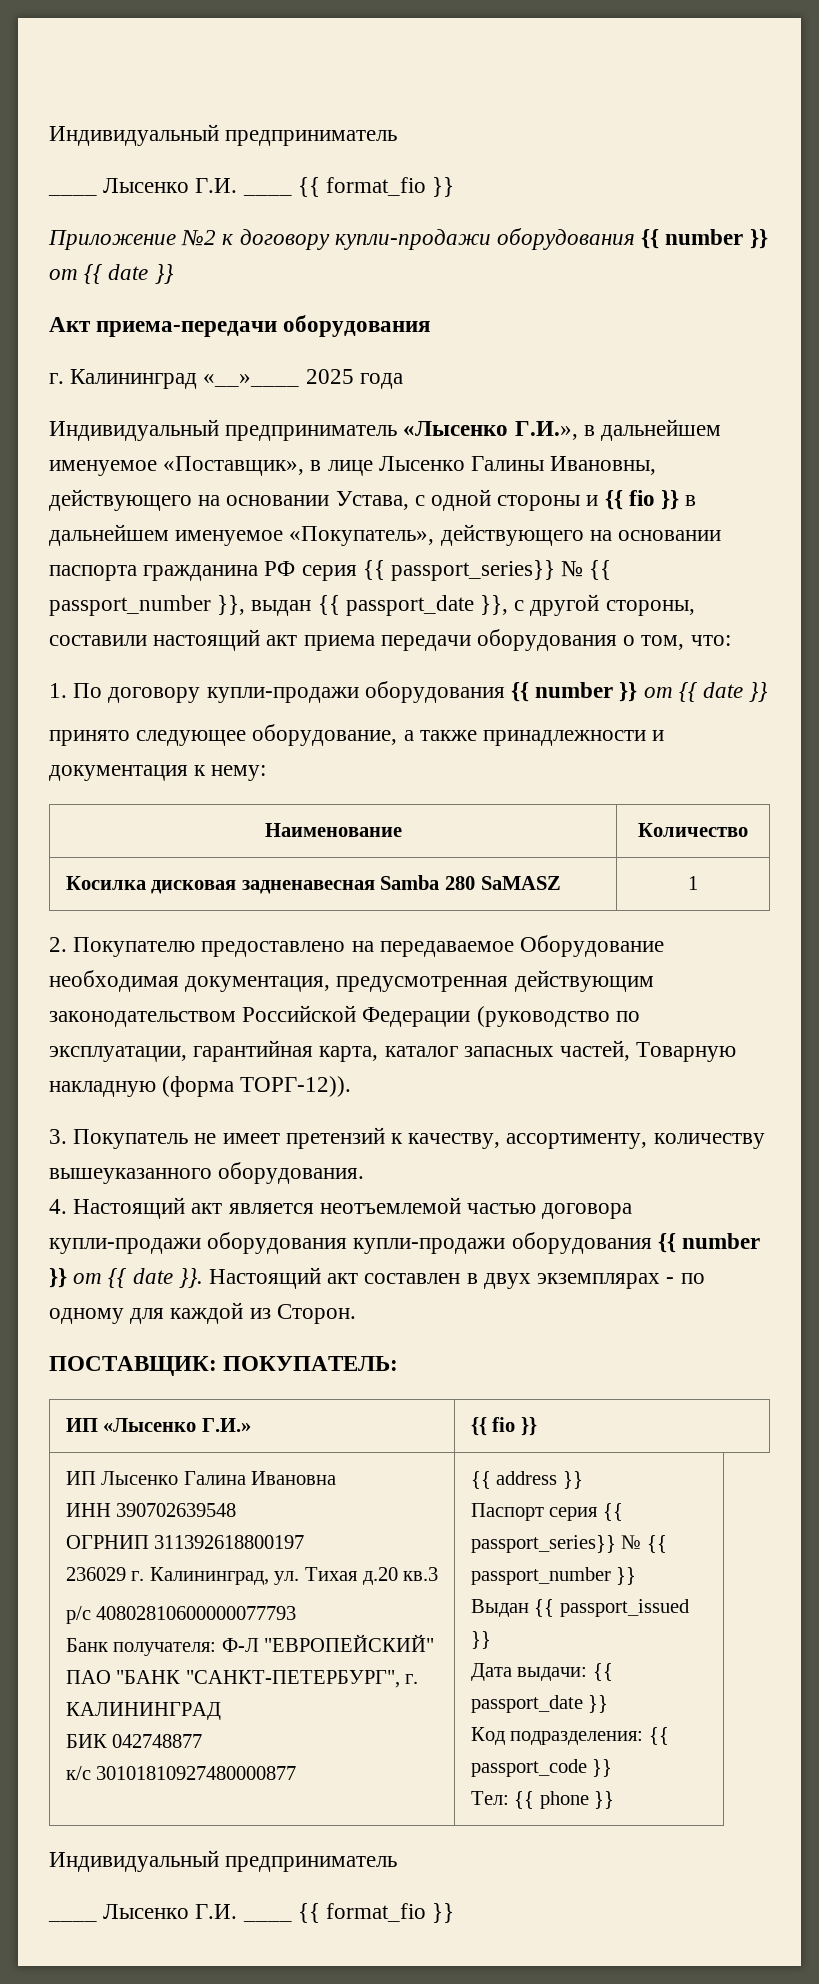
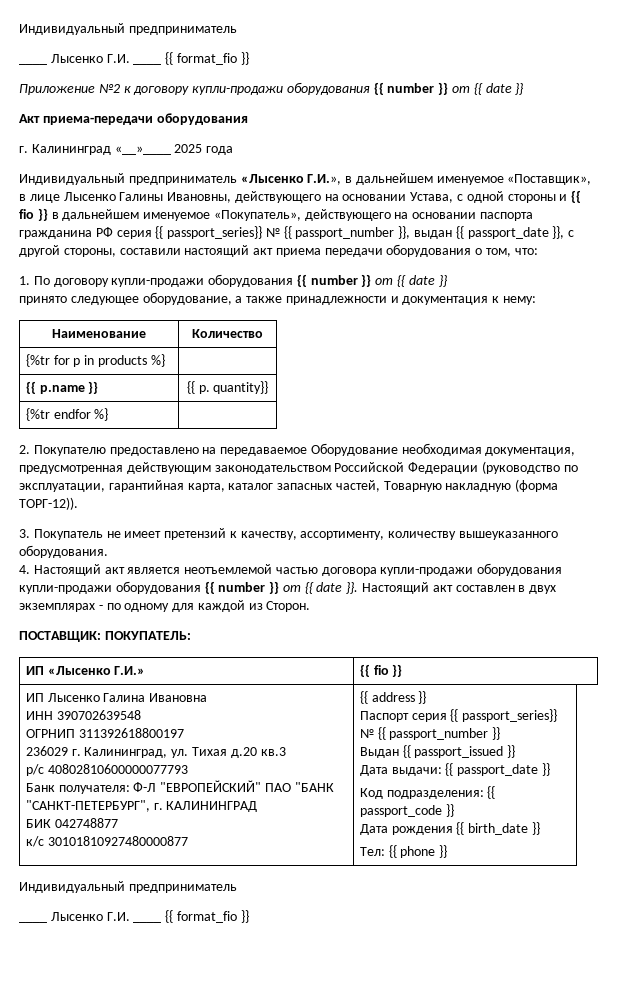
- Косилка дисковая задненавесная Samba 280 SaMASZ | 1
+ {%tr for p in products %} |
+ {{ p.name }} | {{ p. quantity}}
+ {%tr endfor %} |
+ Дата рождения {{ birth_date }}

